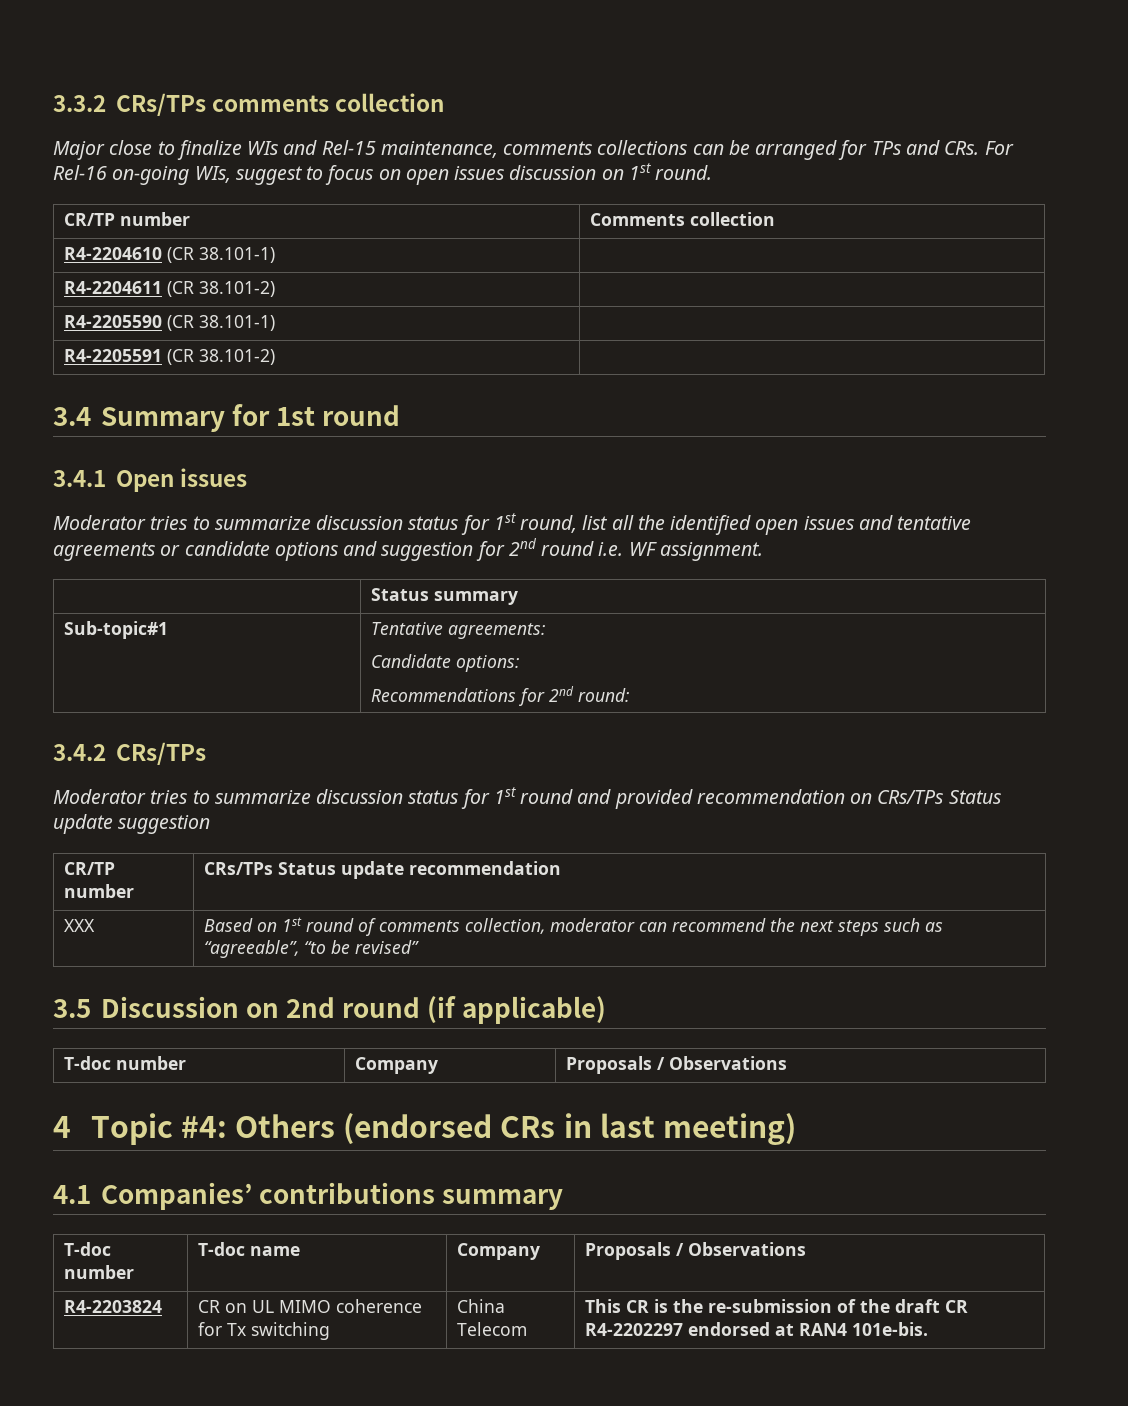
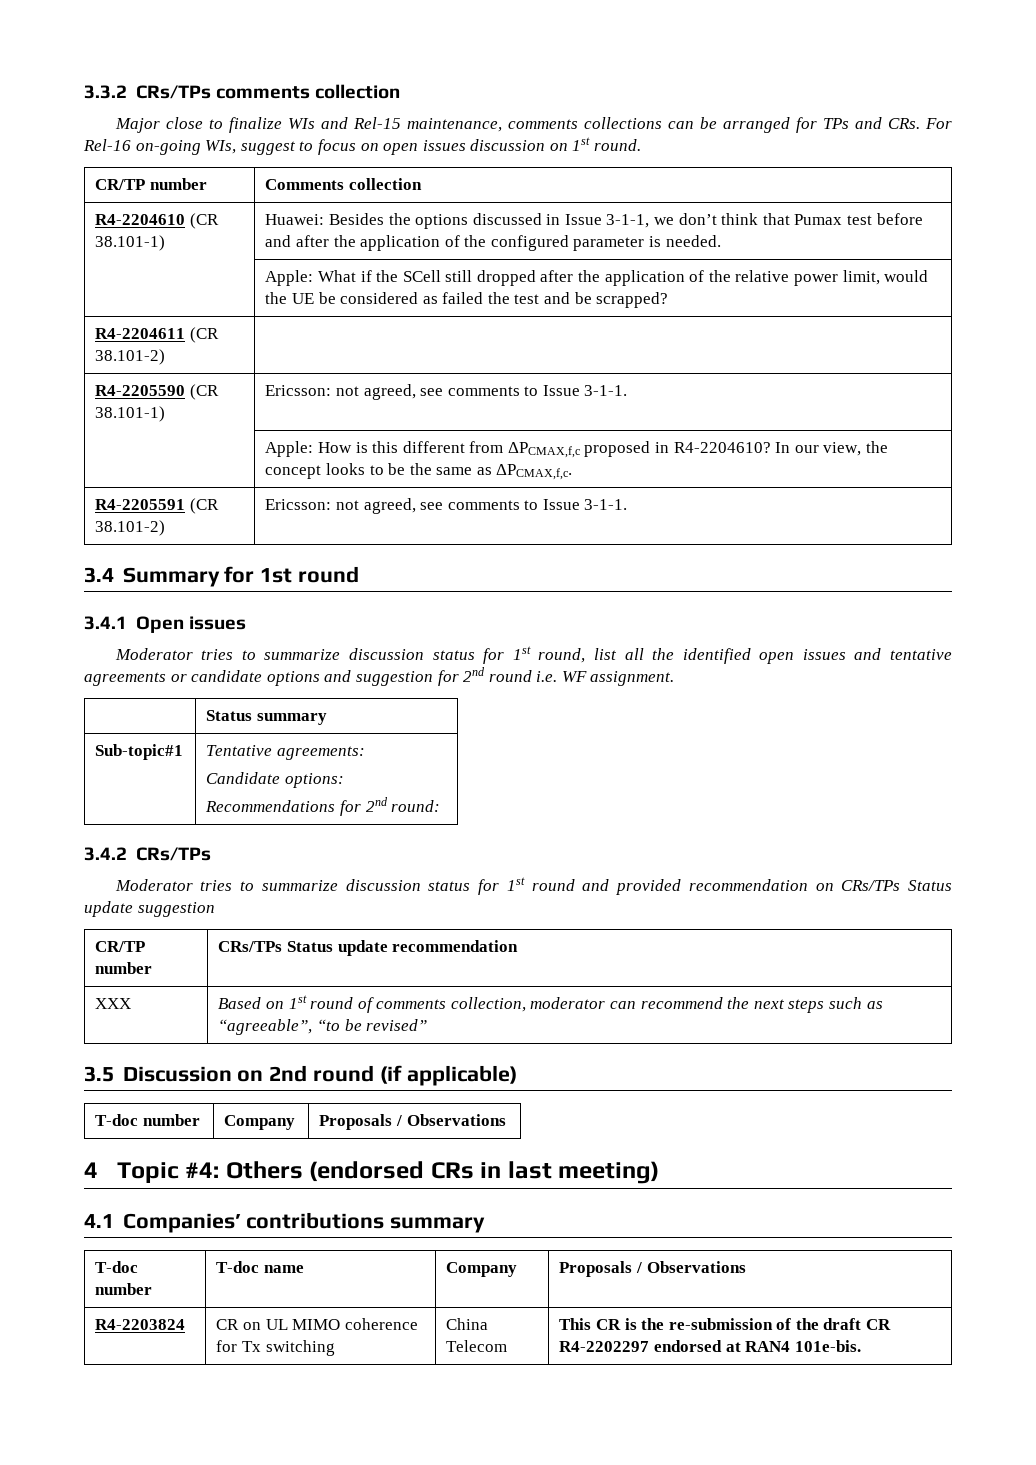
- R4-2204610 (CR 38.101-1) |
+ R4-2204610 (CR 38.101-1) | Huawei: Besides the options discussed in Issue 3-1-1, we don’t think that Pumax test before and after the application of the configured parameter is needed.
+ | Apple: What if the SCell still dropped after the application of the relative power limit, would the UE be considered as failed the test and be scrapped?
- R4-2205590 (CR 38.101-1) |
- R4-2205591 (CR 38.101-2) |
+ R4-2205590 (CR 38.101-1) | Ericsson: not agreed, see comments to Issue 3-1-1.
+ | Apple: How is this different from ΔPCMAX,f,c proposed in R4-2204610? In our view, the concept looks to be the same as ΔPCMAX,f,c.
+ R4-2205591 (CR 38.101-2) | Ericsson: not agreed, see comments to Issue 3-1-1.

